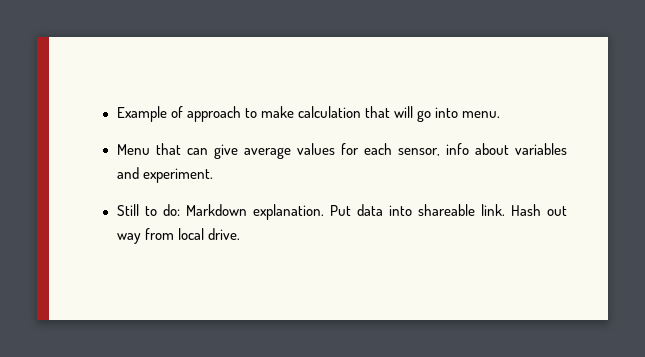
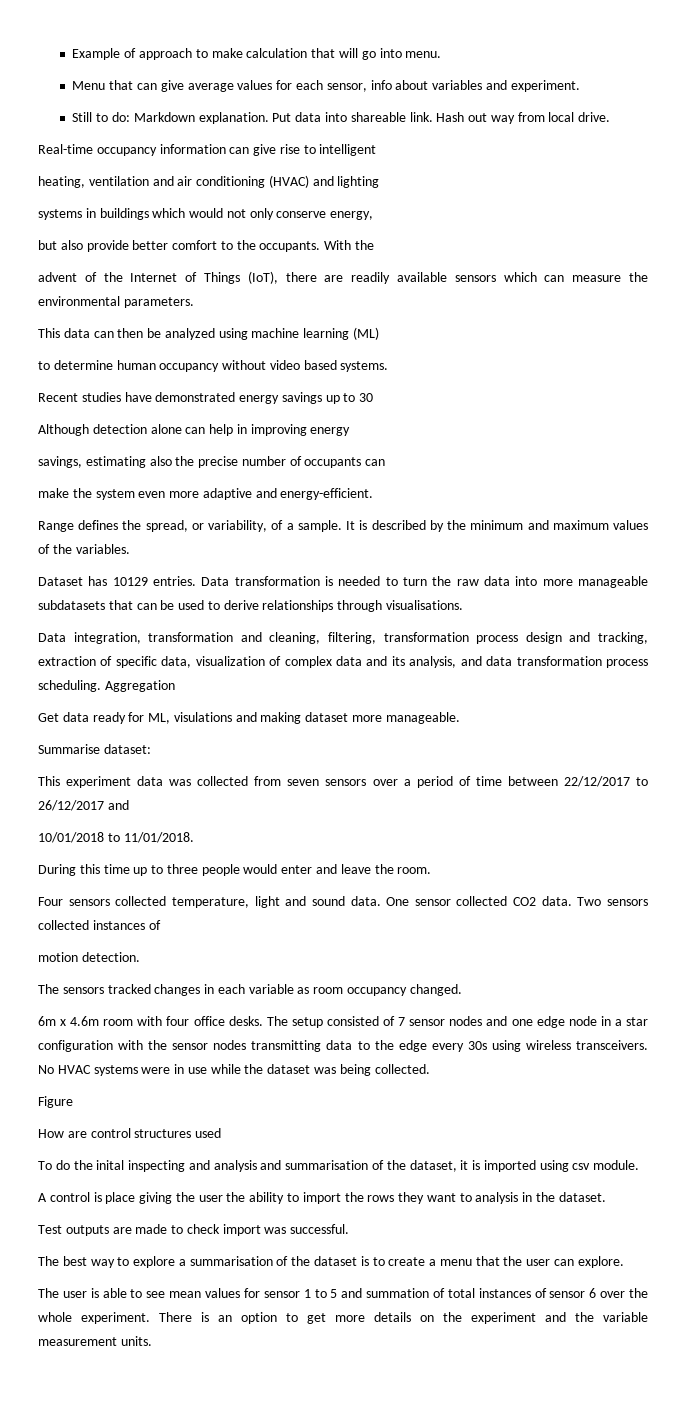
+ Real-time occupancy information can give rise to intelligent
+ heating, ventilation and air conditioning (HVAC) and lighting
+ systems in buildings which would not only conserve energy,
+ but also provide better comfort to the occupants. With the
+ advent of the Internet of Things (IoT), there are readily available sensors which can measure the environmental parameters.
+ This data can then be analyzed using machine learning (ML)
+ to determine human occupancy without video based systems.
+ Recent studies have demonstrated energy savings up to 30
+ Although detection alone can help in improving energy
+ savings, estimating also the precise number of occupants can
+ make the system even more adaptive and energy-efficient.
+ Range defines the spread, or variability, of a sample. It is described by the minimum and maximum values of the variables.
+ Dataset has 10129 entries. Data transformation is needed to turn the raw data into more manageable subdatasets that can be used to derive relationships through visualisations.
+ Data integration, transformation and cleaning, filtering, transformation process design and tracking, extraction of specific data, visualization of complex data and its analysis, and data transformation process scheduling. Aggregation
+ Get data ready for ML, visulations and making dataset more manageable.
+ Summarise dataset:
+ This experiment data was collected from seven sensors over a period of time between 22/12/2017 to 26/12/2017 and
+ 10/01/2018 to 11/01/2018.
+ During this time up to three people would enter and leave the room.
+ Four sensors collected temperature, light and sound data. One sensor collected CO2 data. Two sensors collected instances of
+ motion detection.
+ The sensors tracked changes in each variable as room occupancy changed.
+ 6m x 4.6m room with four office desks. The setup consisted of 7 sensor nodes and one edge node in a star configuration with the sensor nodes transmitting data to the edge every 30s using wireless transceivers. No HVAC systems were in use while the dataset was being collected.
+ Figure
+ How are control structures used
+ To do the inital inspecting and analysis and summarisation of the dataset, it is imported using csv module.
+ A control is place giving the user the ability to import the rows they want to analysis in the dataset.
+ Test outputs are made to check import was successful.
+ The best way to explore a summarisation of the dataset is to create a menu that the user can explore.
+ The user is able to see mean values for sensor 1 to 5 and summation of total instances of sensor 6 over the whole experiment. There is an option to get more details on the experiment and the variable measurement units.

